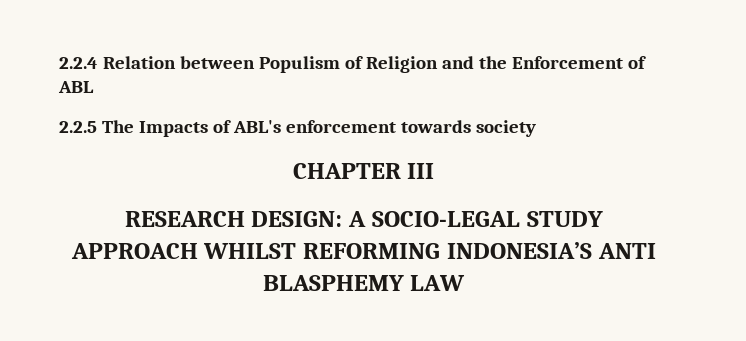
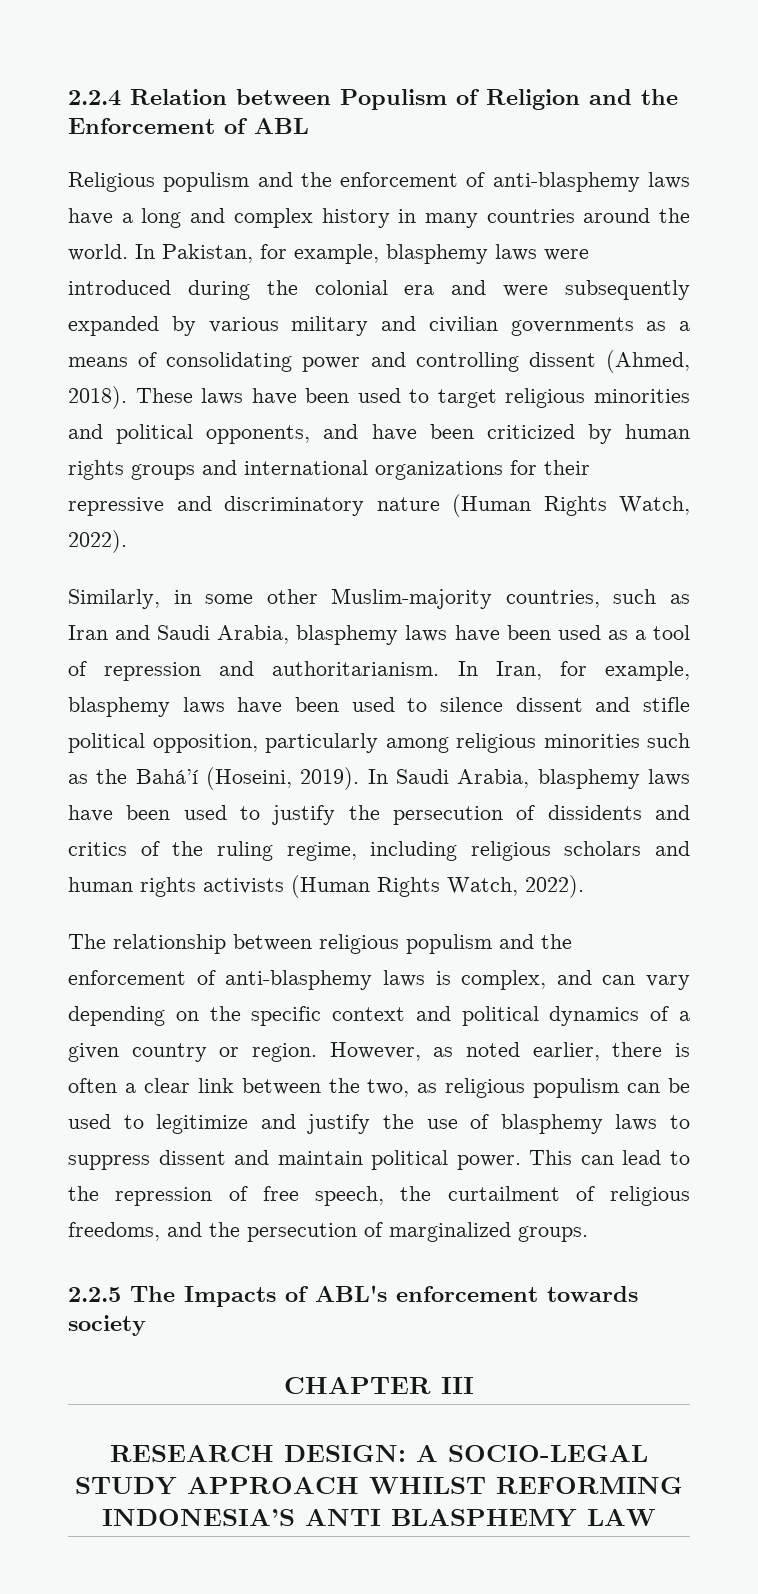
+ Religious populism and the enforcement of anti-blasphemy laws have a long and complex history in many countries around the world. In Pakistan, for example, blasphemy laws were introduced during the colonial era and were subsequently expanded by various military and civilian governments as a means of consolidating power and controlling dissent (Ahmed, 2018). These laws have been used to target religious minorities and political opponents, and have been criticized by human rights groups and international organizations for their repressive and discriminatory nature (Human Rights Watch, 2022).
+ Similarly, in some other Muslim-majority countries, such as Iran and Saudi Arabia, blasphemy laws have been used as a tool of repression and authoritarianism. In Iran, for example, blasphemy laws have been used to silence dissent and stifle political opposition, particularly among religious minorities such as the Baháʼí (Hoseini, 2019). In Saudi Arabia, blasphemy laws have been used to justify the persecution of dissidents and critics of the ruling regime, including religious scholars and human rights activists (Human Rights Watch, 2022).
+ The relationship between religious populism and the enforcement of anti-blasphemy laws is complex, and can vary depending on the specific context and political dynamics of a given country or region. However, as noted earlier, there is often a clear link between the two, as religious populism can be used to legitimize and justify the use of blasphemy laws to suppress dissent and maintain political power. This can lead to the repression of free speech, the curtailment of religious freedoms, and the persecution of marginalized groups.

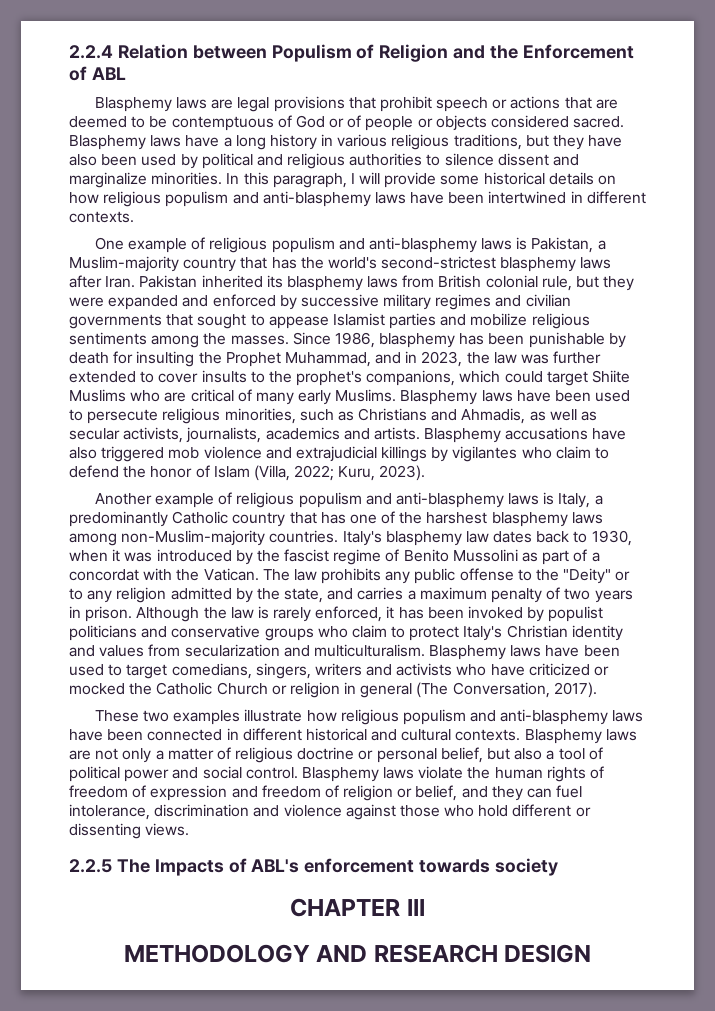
- Religious populism and the enforcement of anti-blasphemy laws have a long and complex history in many countries around the world. In Pakistan, for example, blasphemy laws were introduced during the colonial era and were subsequently expanded by various military and civilian governments as a means of consolidating power and controlling dissent (Ahmed, 2018). These laws have been used to target religious minorities and political opponents, and have been criticized by human rights groups and international organizations for their repressive and discriminatory nature (Human Rights Watch, 2022).
- Similarly, in some other Muslim-majority countries, such as Iran and Saudi Arabia, blasphemy laws have been used as a tool of repression and authoritarianism. In Iran, for example, blasphemy laws have been used to silence dissent and stifle political opposition, particularly among religious minorities such as the Baháʼí (Hoseini, 2019). In Saudi Arabia, blasphemy laws have been used to justify the persecution of dissidents and critics of the ruling regime, including religious scholars and human rights activists (Human Rights Watch, 2022).
- The relationship between religious populism and the enforcement of anti-blasphemy laws is complex, and can vary depending on the specific context and political dynamics of a given country or region. However, as noted earlier, there is often a clear link between the two, as religious populism can be used to legitimize and justify the use of blasphemy laws to suppress dissent and maintain political power. This can lead to the repression of free speech, the curtailment of religious freedoms, and the persecution of marginalized groups.
+ Blasphemy laws are legal provisions that prohibit speech or actions that are deemed to be contemptuous of God or of people or objects considered sacred. Blasphemy laws have a long history in various religious traditions, but they have also been used by political and religious authorities to silence dissent and marginalize minorities. In this paragraph, I will provide some historical details on how religious populism and anti-blasphemy laws have been intertwined in different contexts.
+ One example of religious populism and anti-blasphemy laws is Pakistan, a Muslim-majority country that has the world's second-strictest blasphemy laws after Iran. Pakistan inherited its blasphemy laws from British colonial rule, but they were expanded and enforced by successive military regimes and civilian governments that sought to appease Islamist parties and mobilize religious sentiments among the masses. Since 1986, blasphemy has been punishable by death for insulting the Prophet Muhammad, and in 2023, the law was further extended to cover insults to the prophet's companions, which could target Shiite Muslims who are critical of many early Muslims. Blasphemy laws have been used to persecute religious minorities, such as Christians and Ahmadis, as well as secular activists, journalists, academics and artists. Blasphemy accusations have also triggered mob violence and extrajudicial killings by vigilantes who claim to defend the honor of Islam (Villa, 2022; Kuru, 2023).
+ Another example of religious populism and anti-blasphemy laws is Italy, a predominantly Catholic country that has one of the harshest blasphemy laws among non-Muslim-majority countries. Italy's blasphemy law dates back to 1930, when it was introduced by the fascist regime of Benito Mussolini as part of a concordat with the Vatican. The law prohibits any public offense to the "Deity" or to any religion admitted by the state, and carries a maximum penalty of two years in prison. Although the law is rarely enforced, it has been invoked by populist politicians and conservative groups who claim to protect Italy's Christian identity and values from secularization and multiculturalism. Blasphemy laws have been used to target comedians, singers, writers and activists who have criticized or mocked the Catholic Church or religion in general (The Conversation, 2017).
+ These two examples illustrate how religious populism and anti-blasphemy laws have been connected in different historical and cultural contexts. Blasphemy laws are not only a matter of religious doctrine or personal belief, but also a tool of political power and social control. Blasphemy laws violate the human rights of freedom of expression and freedom of religion or belief, and they can fuel intolerance, discrimination and violence against those who hold different or dissenting views.
- RESEARCH DESIGN: A SOCIO-LEGAL STUDY APPROACH WHILST REFORMING INDONESIA’S ANTI BLASPHEMY LAW
+ METHODOLOGY AND RESEARCH DESIGN

